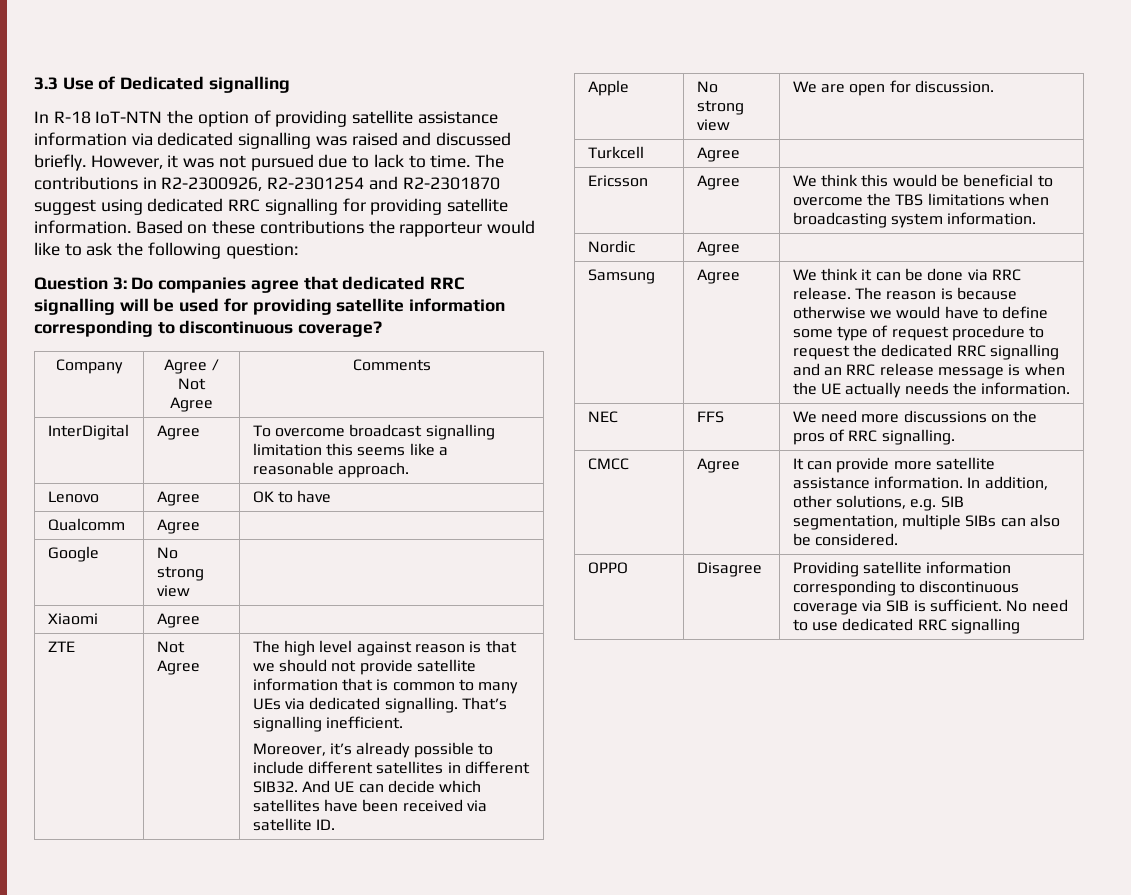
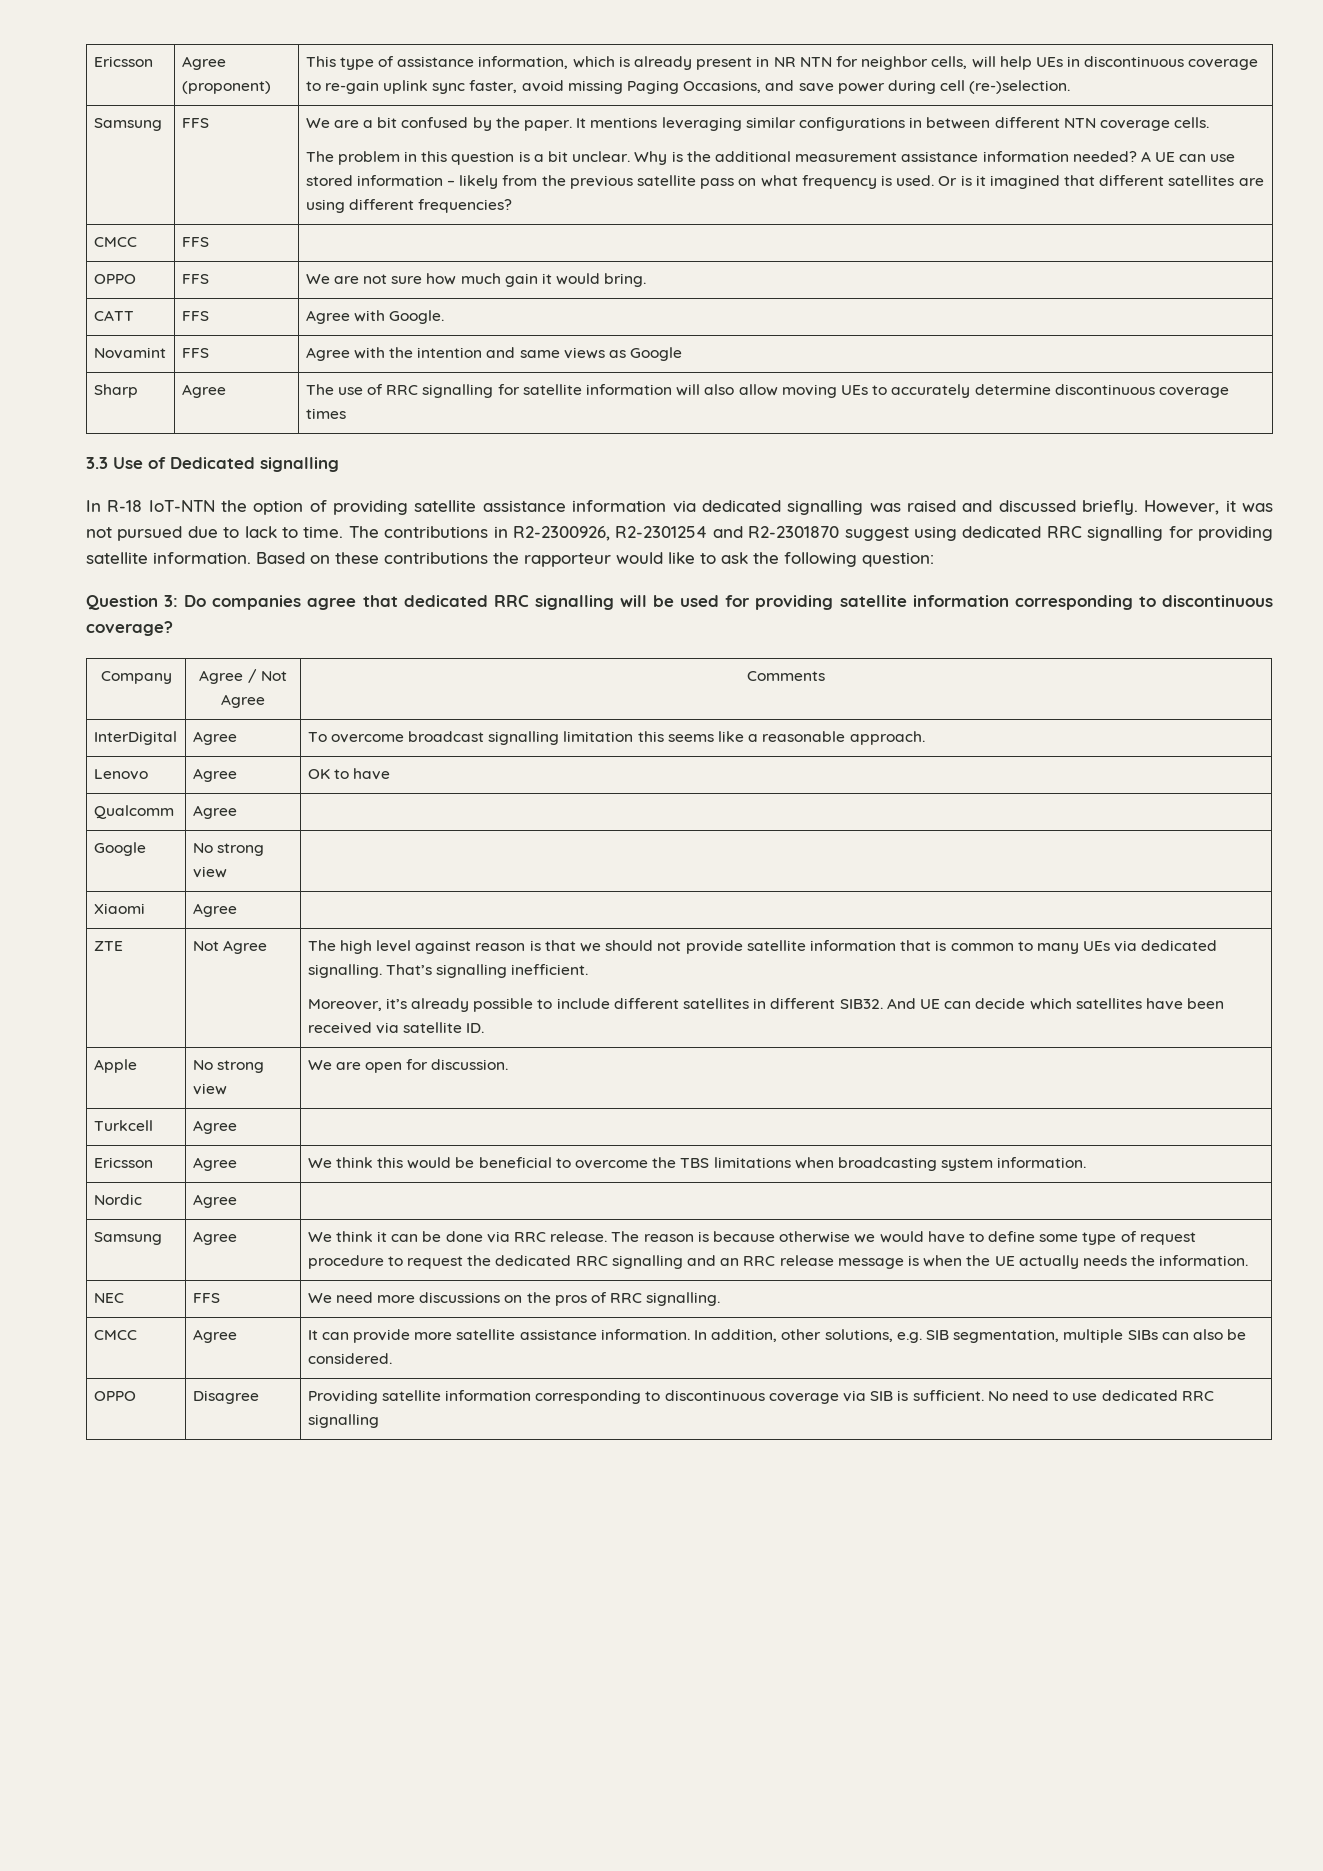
+ Ericsson | Agree (proponent) | This type of assistance information, which is already present in NR NTN for neighbor cells, will help UEs in discontinuous coverage to re-gain uplink sync faster, avoid missing Paging Occasions, and save power during cell (re-)selection.
+ Samsung | FFS | We are a bit confused by the paper. It mentions leveraging similar configurations in between different NTN coverage cells.
+ The problem in this question is a bit unclear. Why is the additional measurement assistance information needed? A UE can use stored information – likely from the previous satellite pass on what frequency is used. Or is it imagined that different satellites are using different frequencies?
+ CMCC | FFS |
+ OPPO | FFS | We are not sure how much gain it would bring.
+ CATT | FFS | Agree with Google.
+ Novamint | FFS | Agree with the intention and same views as Google
+ Sharp | Agree | The use of RRC signalling for satellite information will also allow moving UEs to accurately determine discontinuous coverage times

